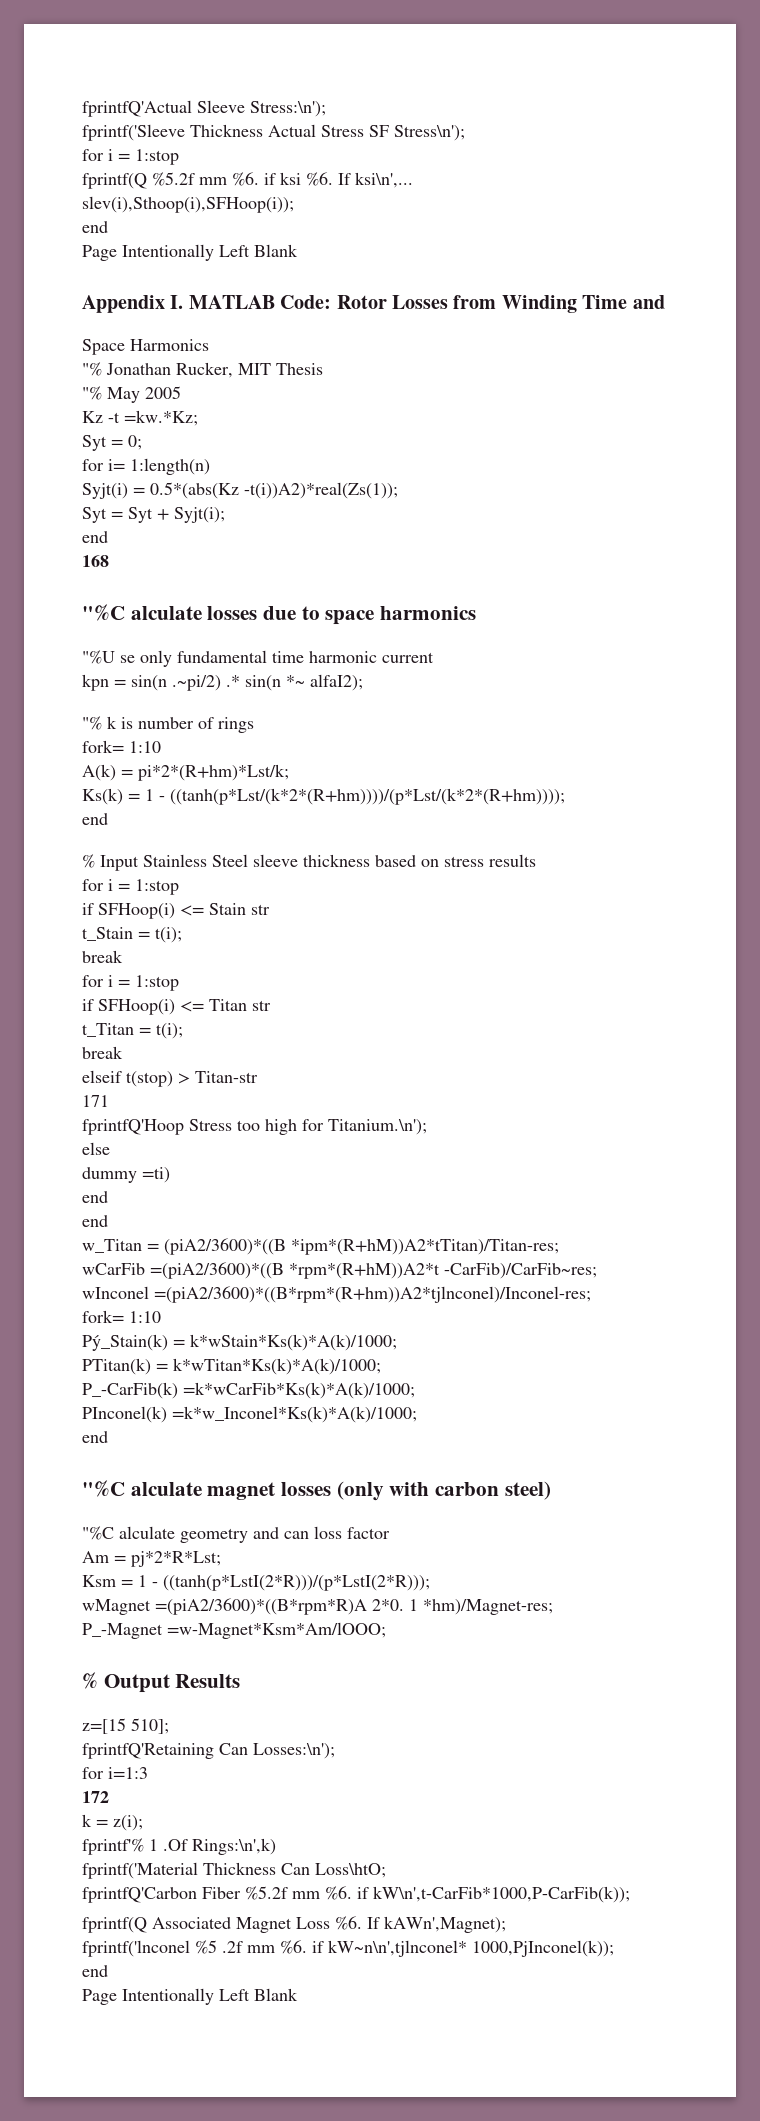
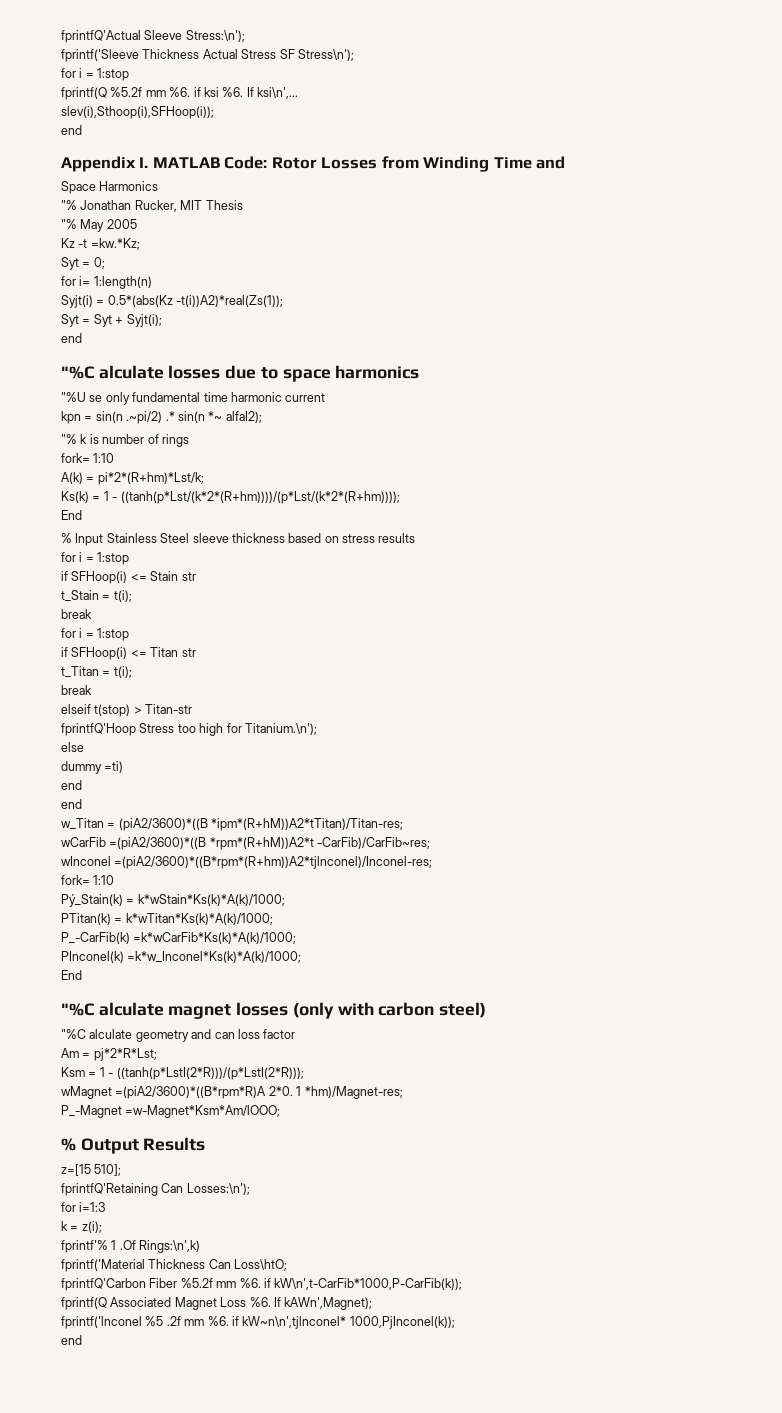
  slev(i),Sthoop(i),SFHoop(i));
  end
- Page Intentionally Left Blank
- 168
  Ks(k) = 1 - ((tanh(p*Lst/(k*2*(R+hm))))/(p*Lst/(k*2*(R+hm))));
- end
+ End
- 171
  PInconel(k) =k*w_Inconel*Ks(k)*A(k)/1000;
- end
+ End
- 172
  fprintf('lnconel %5 .2f mm %6. if kW~n\n',tjlnconel* 1000,PjInconel(k));
  end
- Page Intentionally Left Blank

